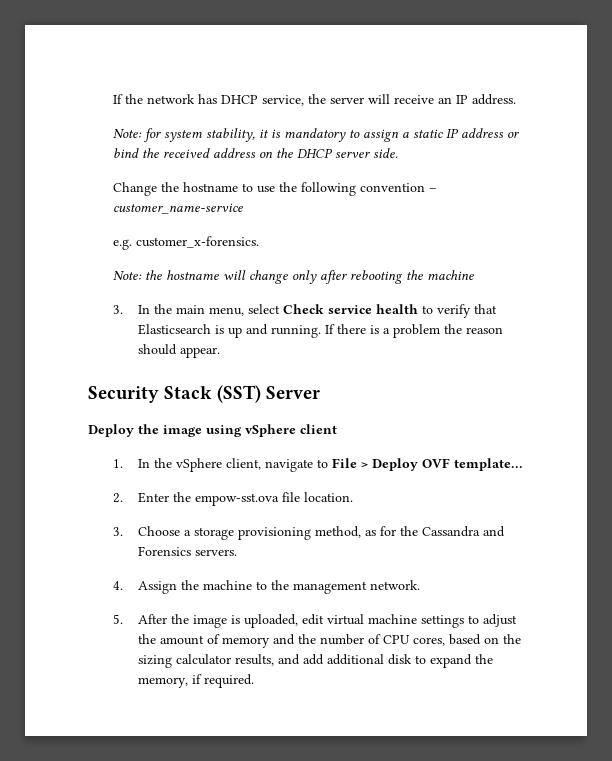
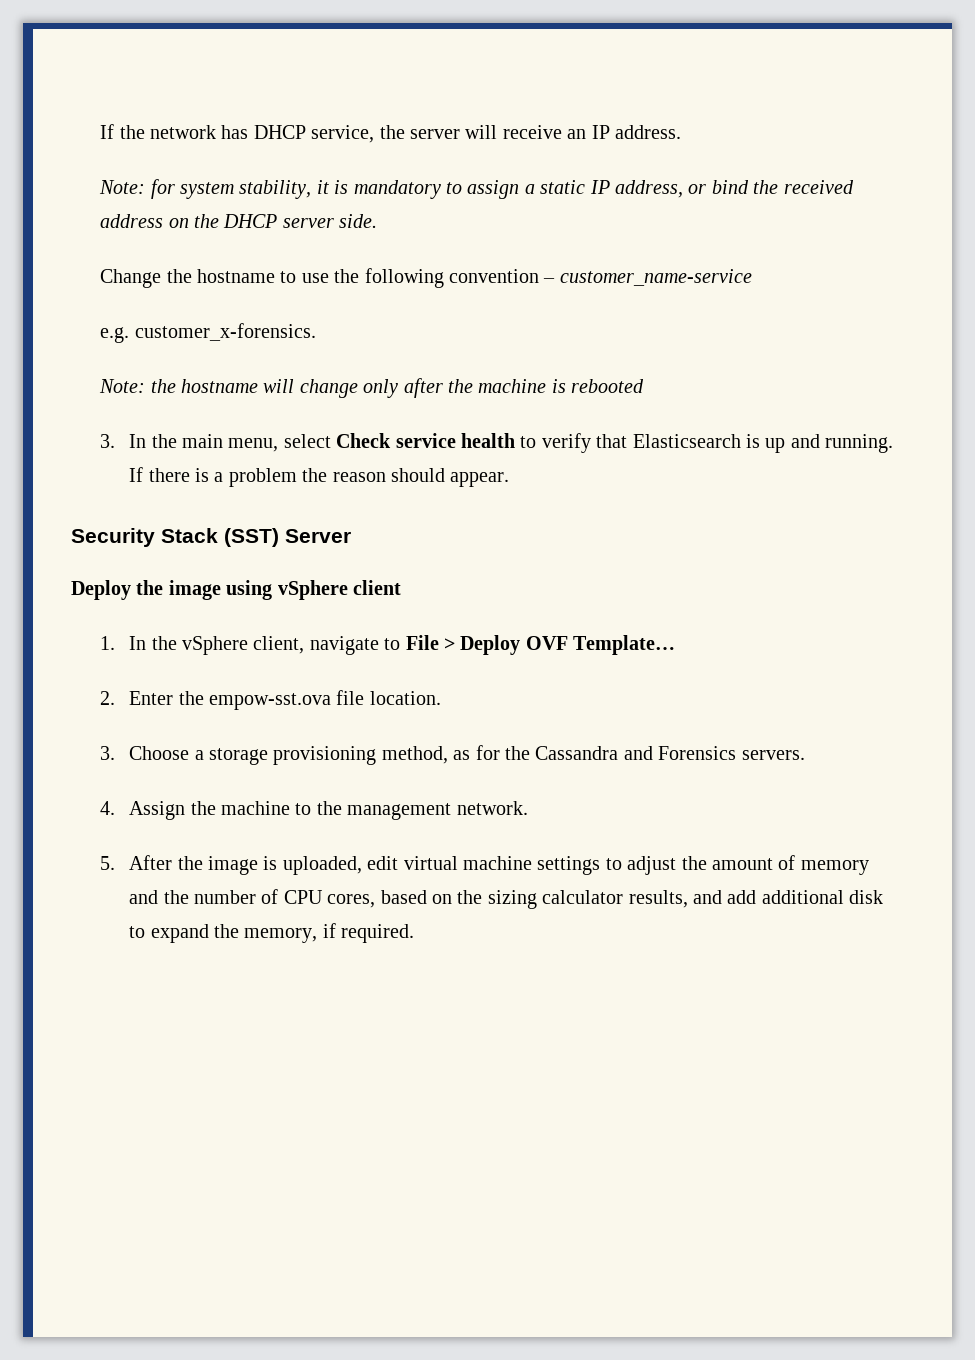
- Note: for system stability, it is mandatory to assign a static IP address or bind the received address on the DHCP server side.
+ Note: for system stability, it is mandatory to assign a static IP address, or bind the received address on the DHCP server side.
- Note: the hostname will change only after rebooting the machine
+ Note: the hostname will change only after the machine is rebooted
- 1. In the vSphere client, navigate to File > Deploy OVF template…
+ 1. In the vSphere client, navigate to File > Deploy OVF Template…

